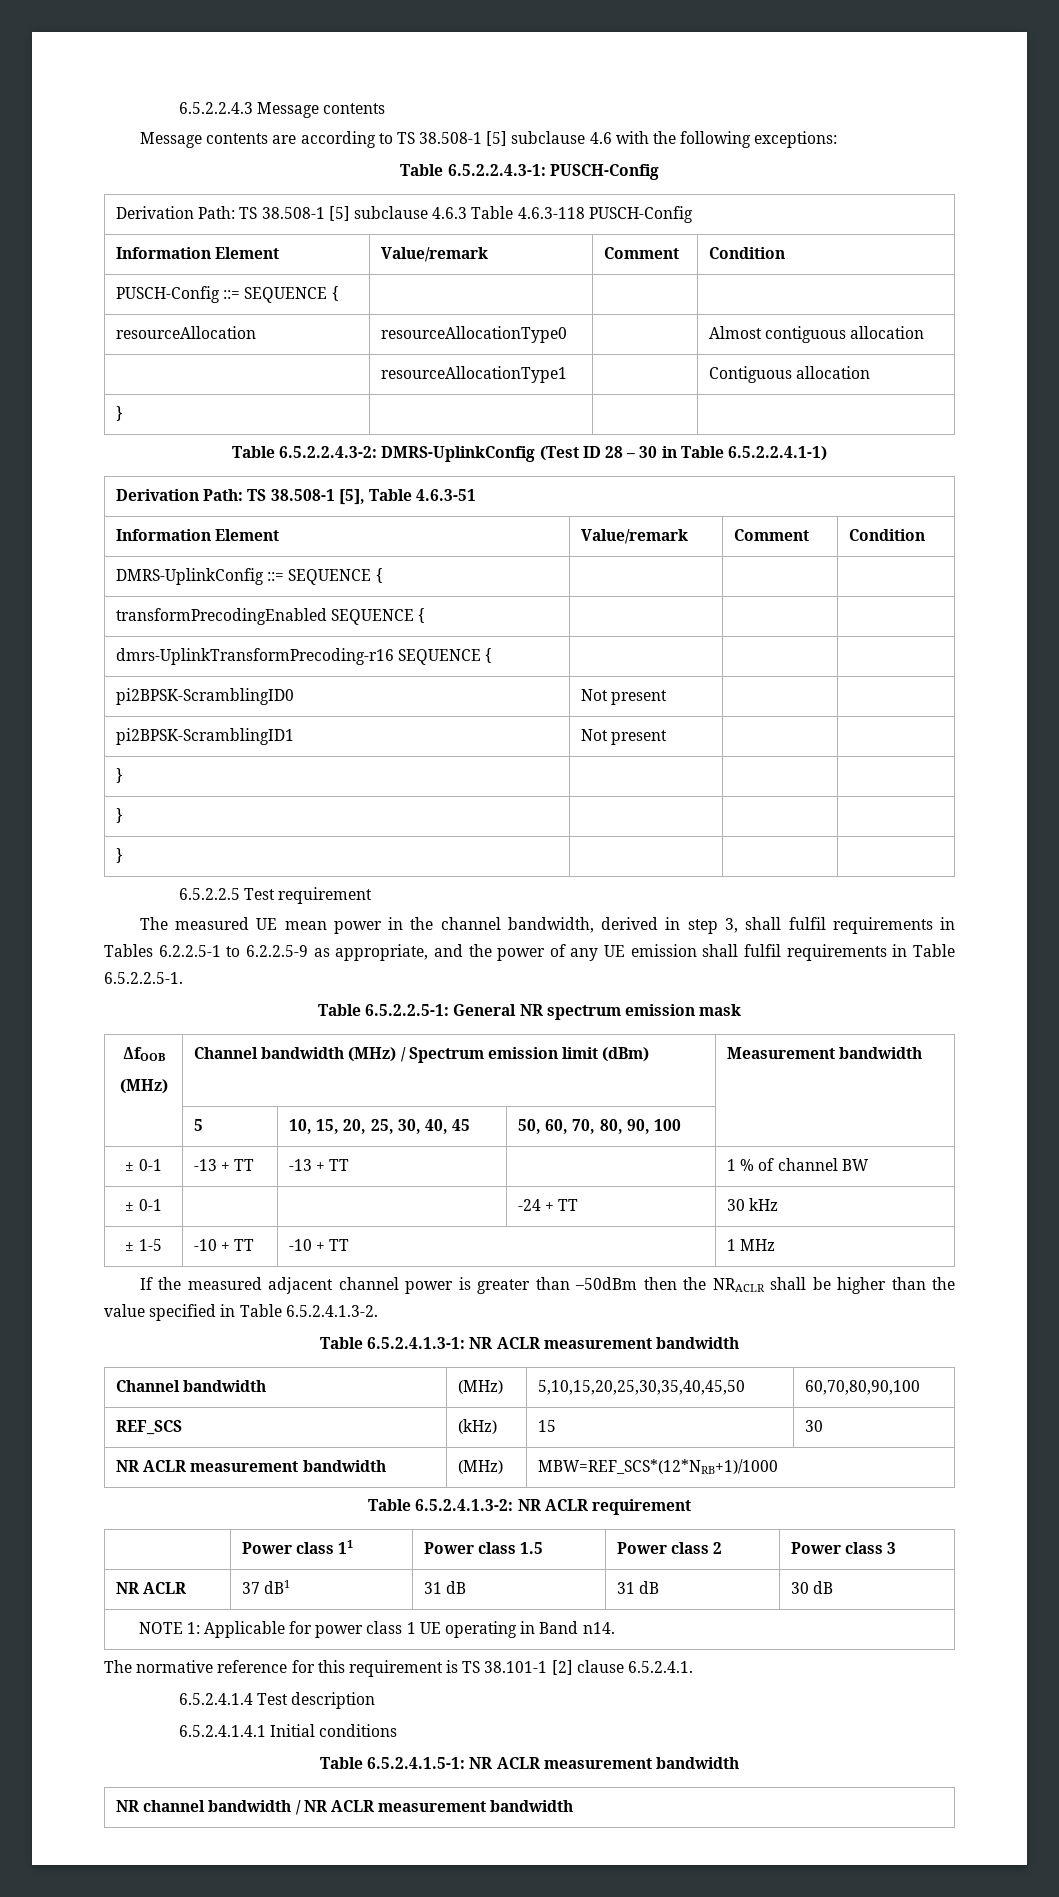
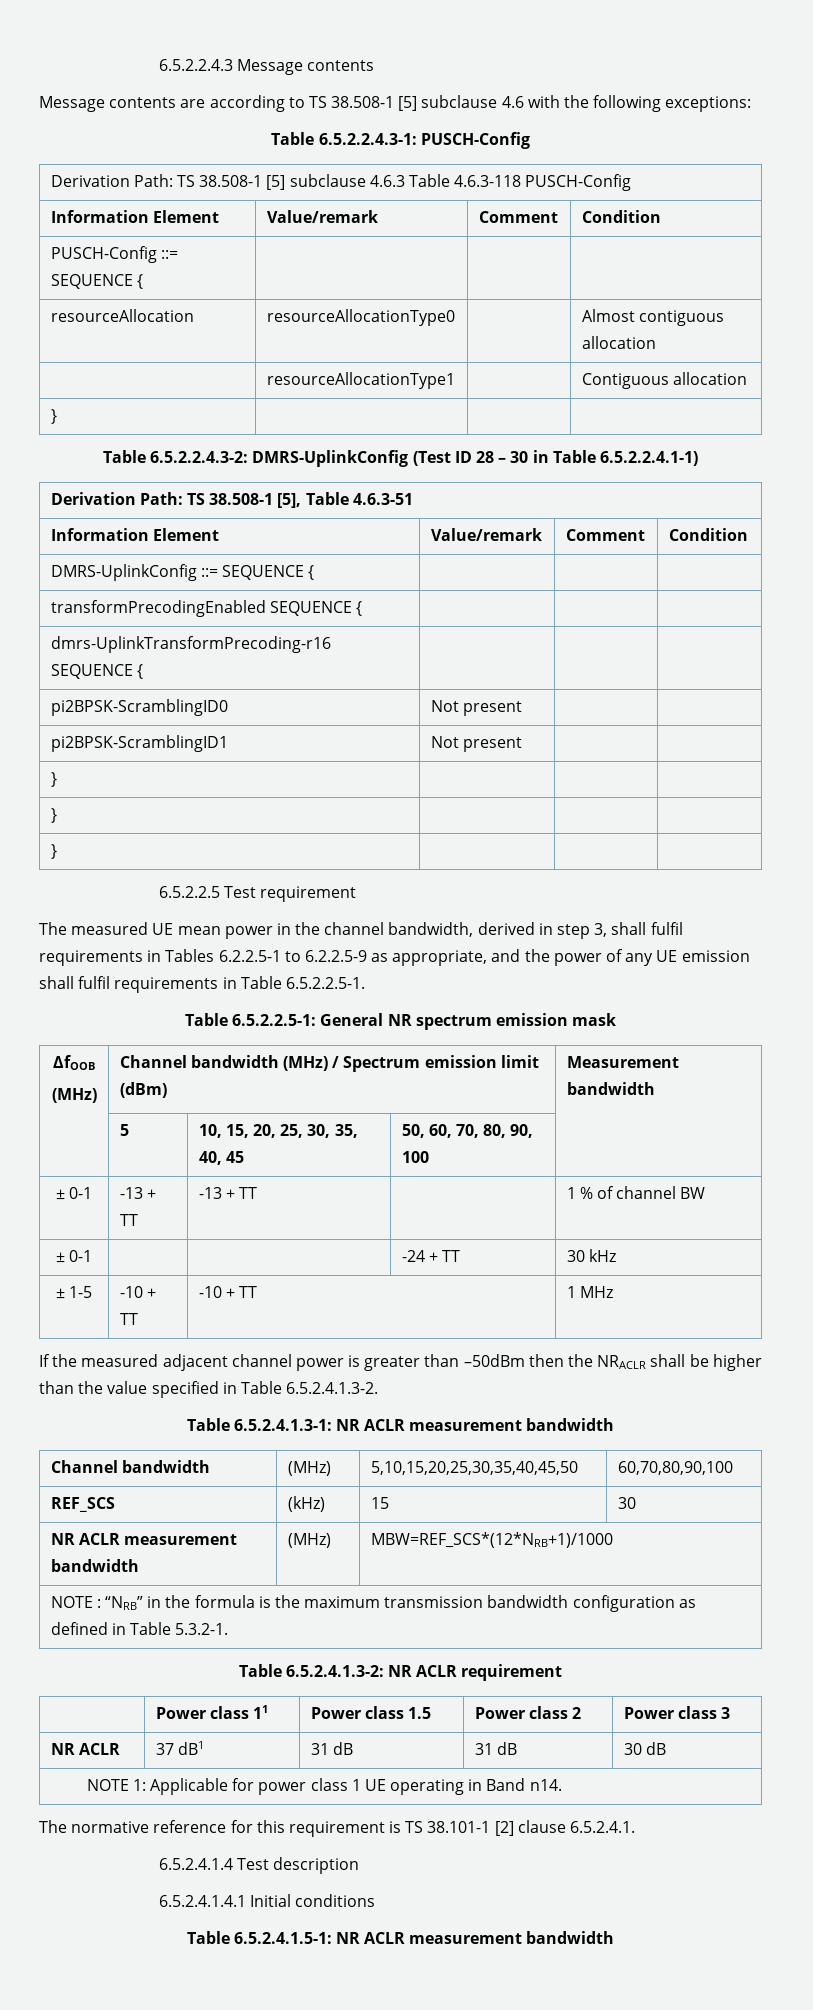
- | 5 | 10, 15, 20, 25, 30, 40, 45 | 50, 60, 70, 80, 90, 100 |
+ | 5 | 10, 15, 20, 25, 30, 35, 40, 45 | 50, 60, 70, 80, 90, 100 |
+ NOTE : “NRB” in the formula is the maximum transmission bandwidth configuration as defined in Table 5.3.2-1.
- NR channel bandwidth / NR ACLR measurement bandwidth

